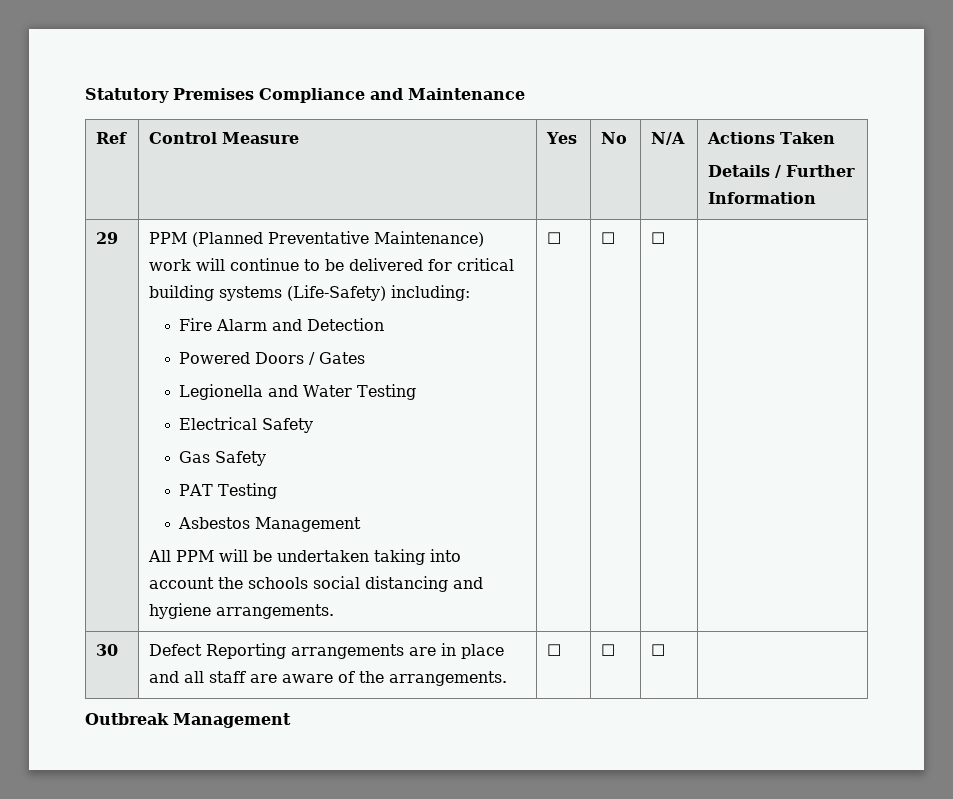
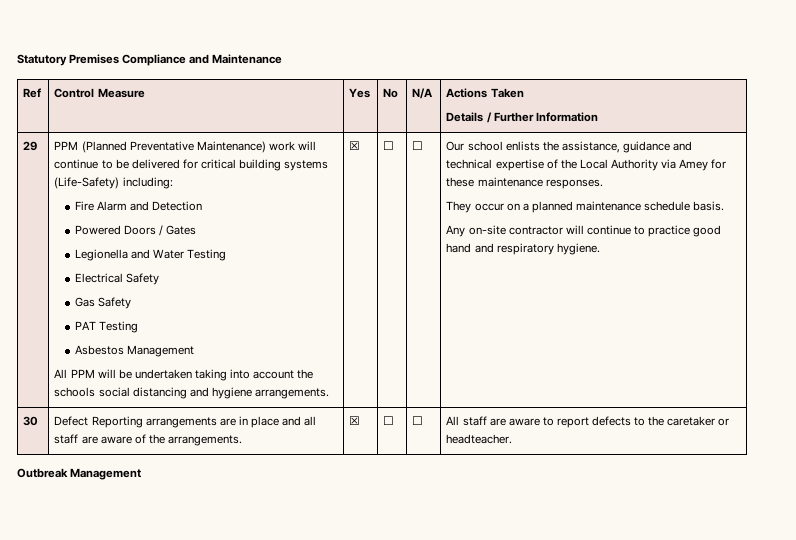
- All PPM will be undertaken taking into account the schools social distancing and hygiene arrangements. | ☐ | ☐ | ☐
+ All PPM will be undertaken taking into account the schools social distancing and hygiene arrangements. | ☒ | ☐ | ☐ | Our school enlists the assistance, guidance and technical expertise of the Local Authority via Amey for these maintenance responses.
+ They occur on a planned maintenance schedule basis.
+ Any on-site contractor will continue to practice good hand and respiratory hygiene.
- 30 | Defect Reporting arrangements are in place and all staff are aware of the arrangements. | ☐ | ☐ | ☐ |
+ 30 | Defect Reporting arrangements are in place and all staff are aware of the arrangements. | ☒ | ☐ | ☐ | All staff are aware to report defects to the caretaker or headteacher.

